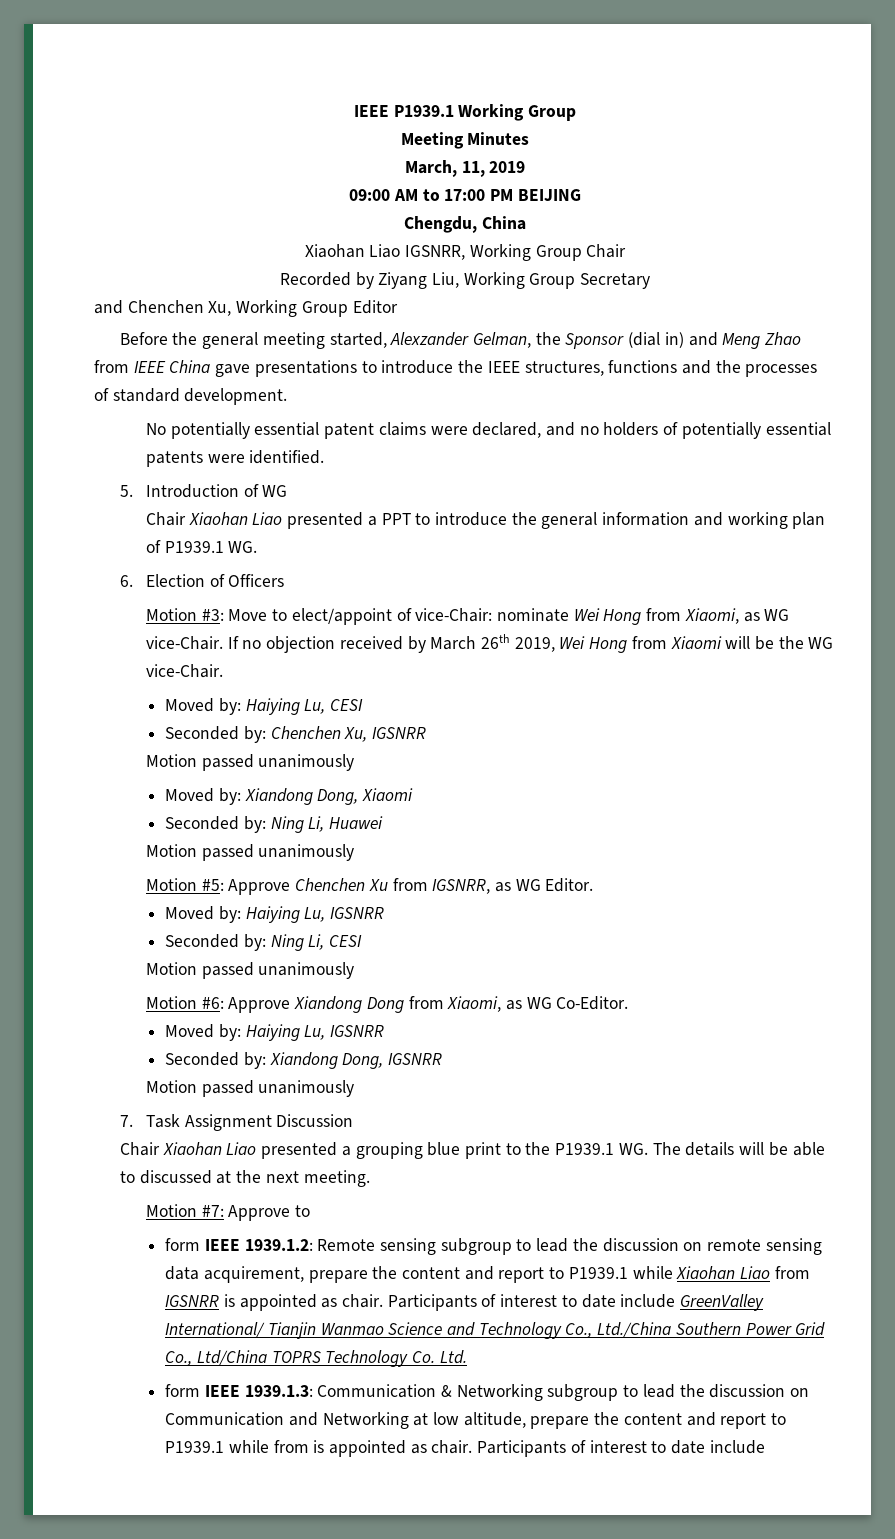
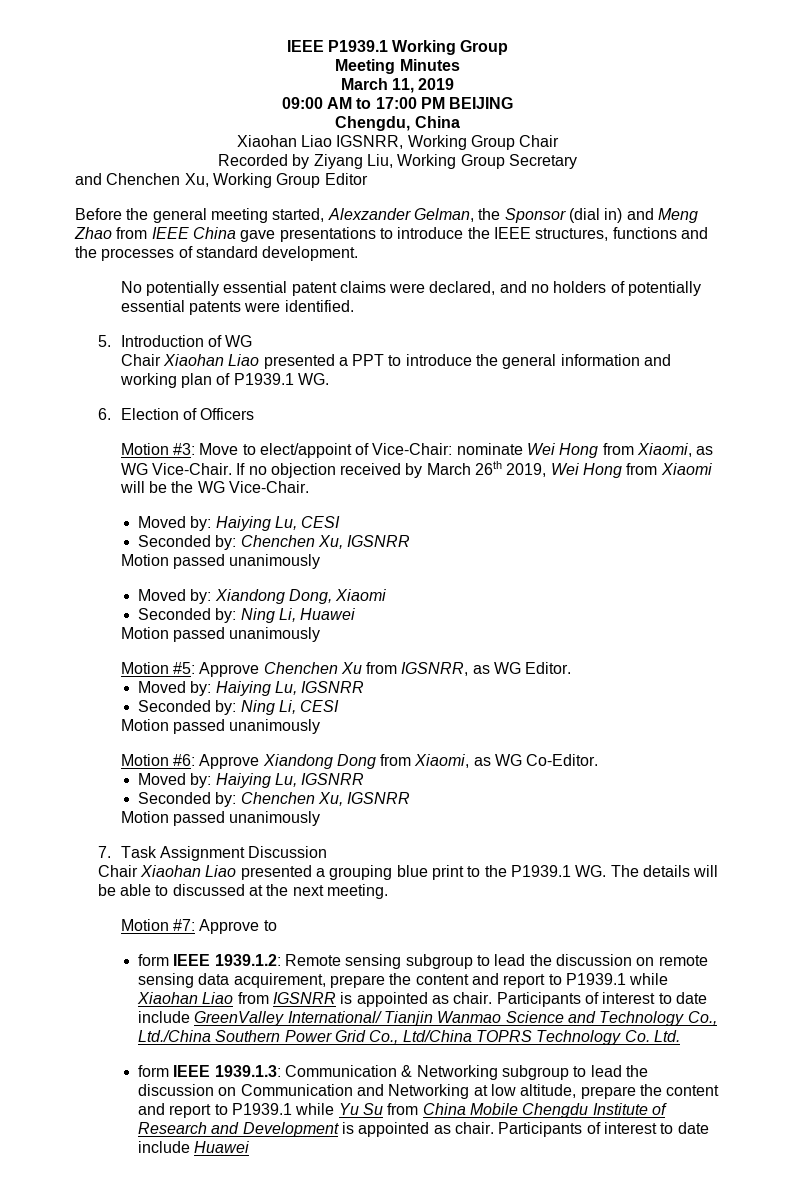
- March, 11, 2019
+ March 11, 2019
- Motion #3: Move to elect/appoint of vice-Chair: nominate Wei Hong from Xiaomi, as WG vice-Chair.
+ Motion #3: Move to elect/appoint of Vice-Chair: nominate Wei Hong from Xiaomi, as WG Vice-Chair.
- If no objection received by March 26th 2019, Wei Hong from Xiaomi will be the WG vice-Chair.
+ If no objection received by March 26th 2019, Wei Hong from Xiaomi will be the WG Vice-Chair.
  Motion #6: Approve Xiandong Dong from Xiaomi, as WG Co-Editor.
  Moved by: Haiying Lu, IGSNRR
- Seconded by: Xiandong Dong, IGSNRR
+ Seconded by: Chenchen Xu, IGSNRR
- form IEEE 1939.1.3: Communication & Networking subgroup to lead the discussion on Communication and Networking at low altitude, prepare the content and report to P1939.1 while from is appointed as chair. Participants of interest to date include
+ form IEEE 1939.1.3: Communication & Networking subgroup to lead the discussion on Communication and Networking at low altitude, prepare the content and report to P1939.1 while Yu Su from China Mobile Chengdu Institute of Research and Development is appointed as chair. Participants of interest to date include Huawei

